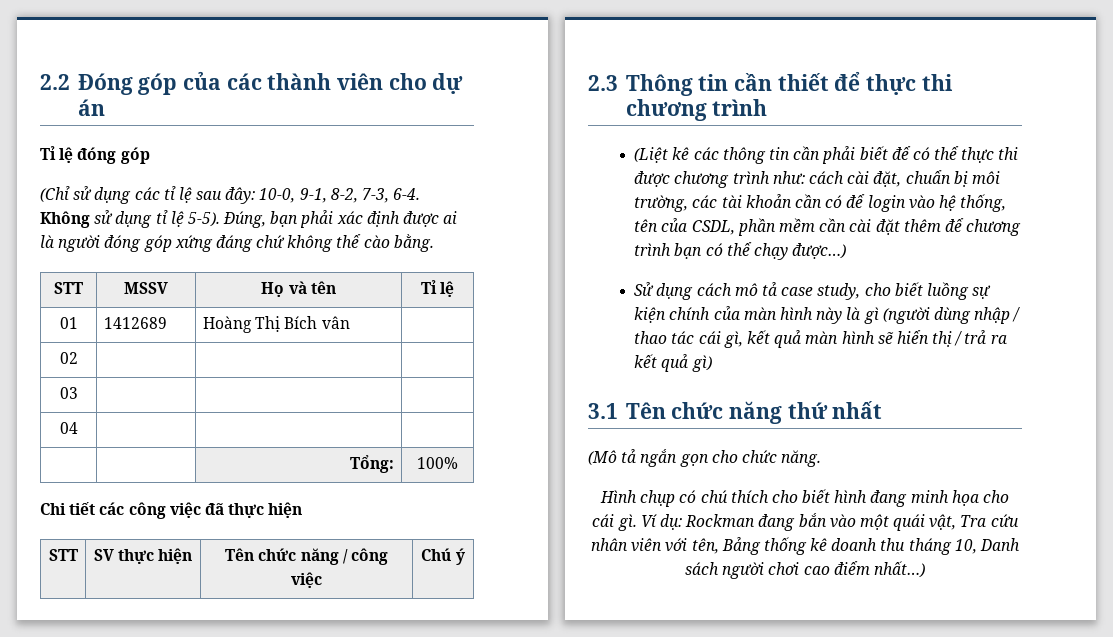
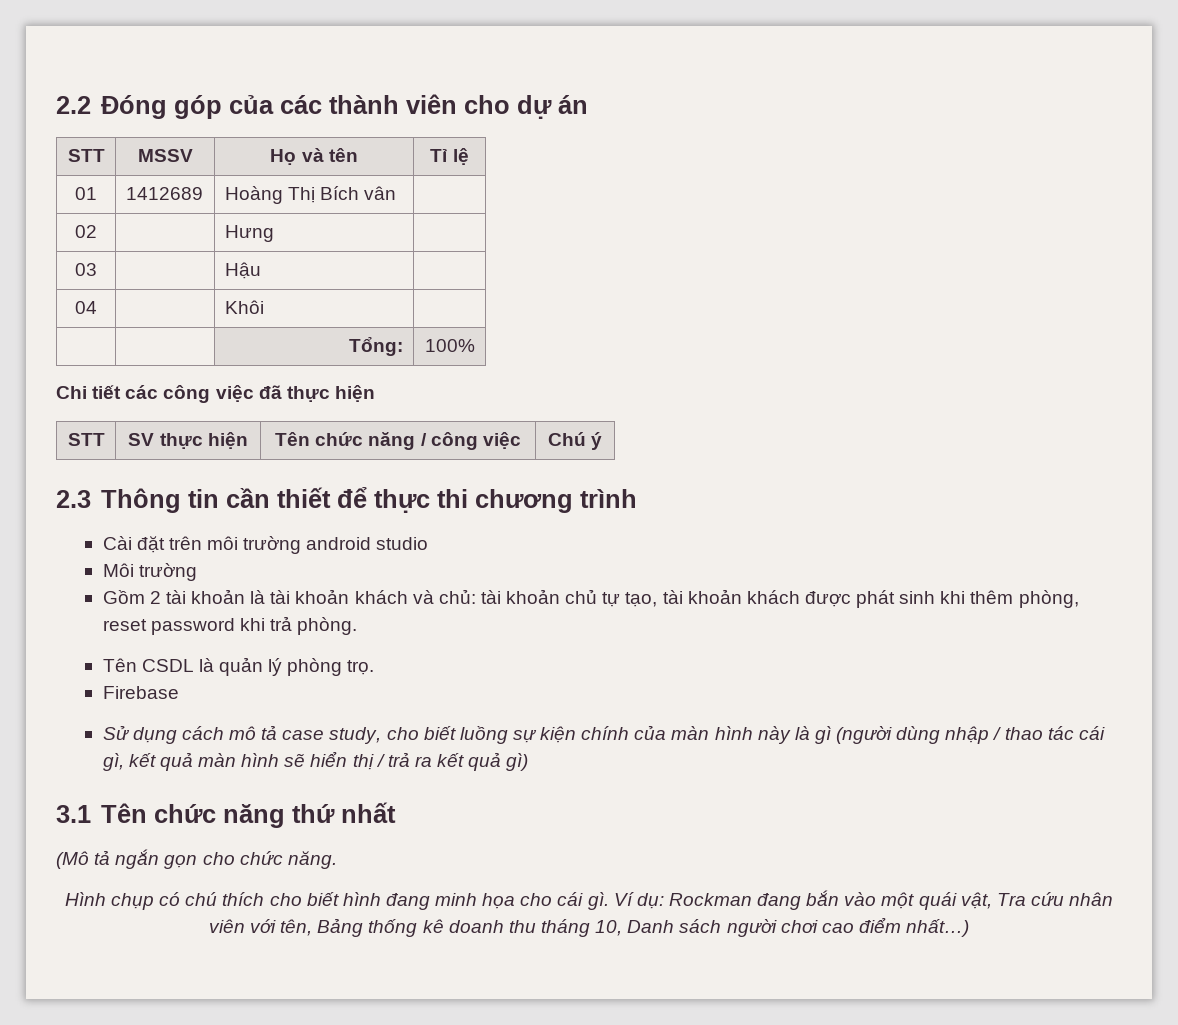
- Tỉ lệ đóng góp
- (Chỉ sử dụng các tỉ lệ sau đây: 10-0, 9-1, 8-2, 7-3, 6-4. Không sử dụng tỉ lệ 5-5). Đúng, bạn phải xác định được ai là người đóng góp xứng đáng chứ không thể cào bằng.
- 02 | | |
+ 02 | | Hưng |
- 03 | | |
+ 03 | | Hậu |
- 04 | | |
+ 04 | | Khôi |
- (Liệt kê các thông tin cần phải biết để có thể thực thi được chương trình như: cách cài đặt, chuẩn bị môi trường, các tài khoản cần có để login vào hệ thống, tên của CSDL, phần mềm cần cài đặt thêm để chương trình bạn có thể chạy được…)
+ Cài đặt trên môi trường android studio
+ Môi trường
+ Gồm 2 tài khoản là tài khoản khách và chủ: tài khoản chủ tự tạo, tài khoản khách được phát sinh khi thêm phòng, reset password khi trả phòng.
+ Tên CSDL là quản lý phòng trọ.
+ Firebase

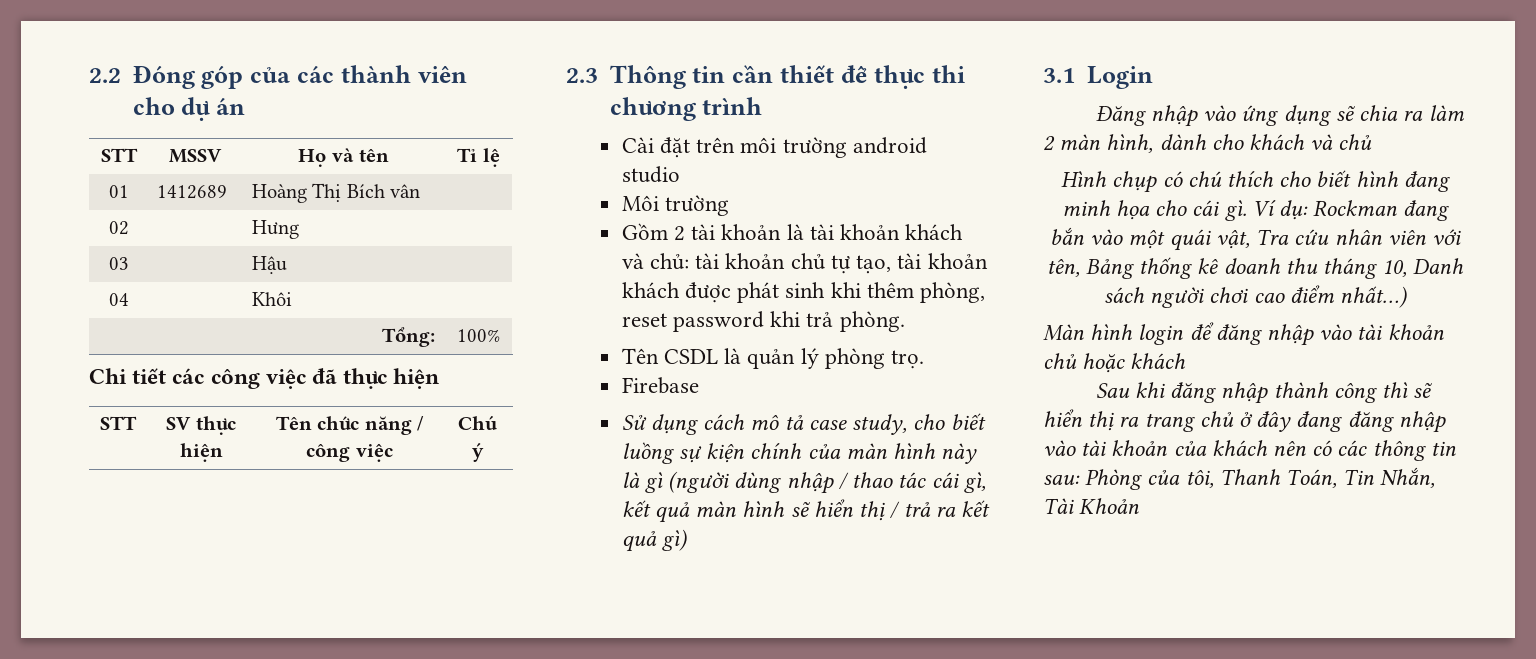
- 3.1 Tên chức năng thứ nhất
- (Mô tả ngắn gọn cho chức năng.
+ 3.1 Login
+ Đăng nhập vào ứng dụng sẽ chia ra làm 2 màn hình, dành cho khách và chủ
+ Màn hình login để đăng nhập vào tài khoản chủ hoặc khách
+ Sau khi đăng nhập thành công thì sẽ hiển thị ra trang chủ ở đây đang đăng nhập vào tài khoản của khách nên có các thông tin sau: Phòng của tôi, Thanh Toán, Tin Nhắn, Tài Khoản

